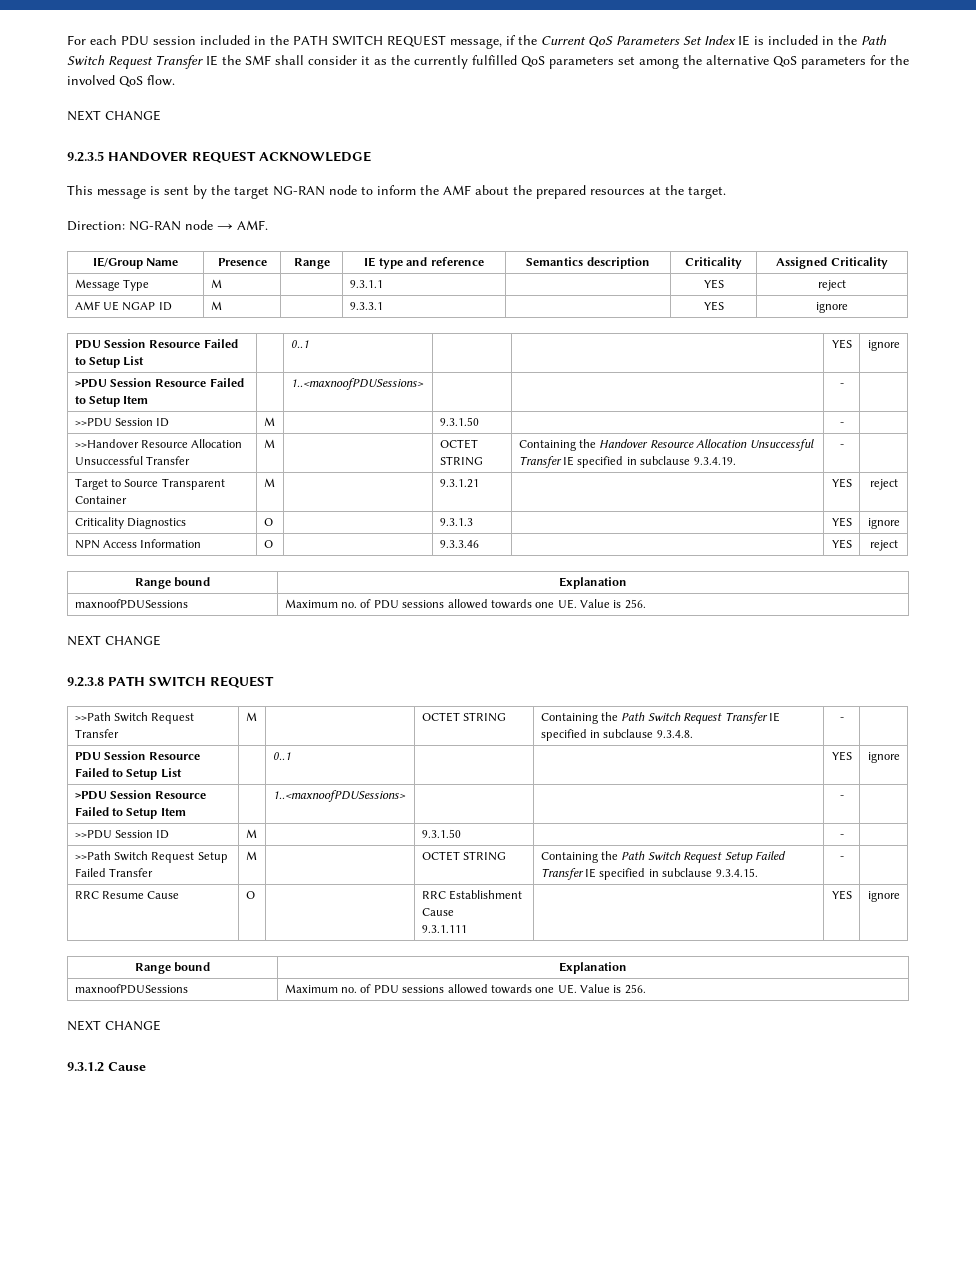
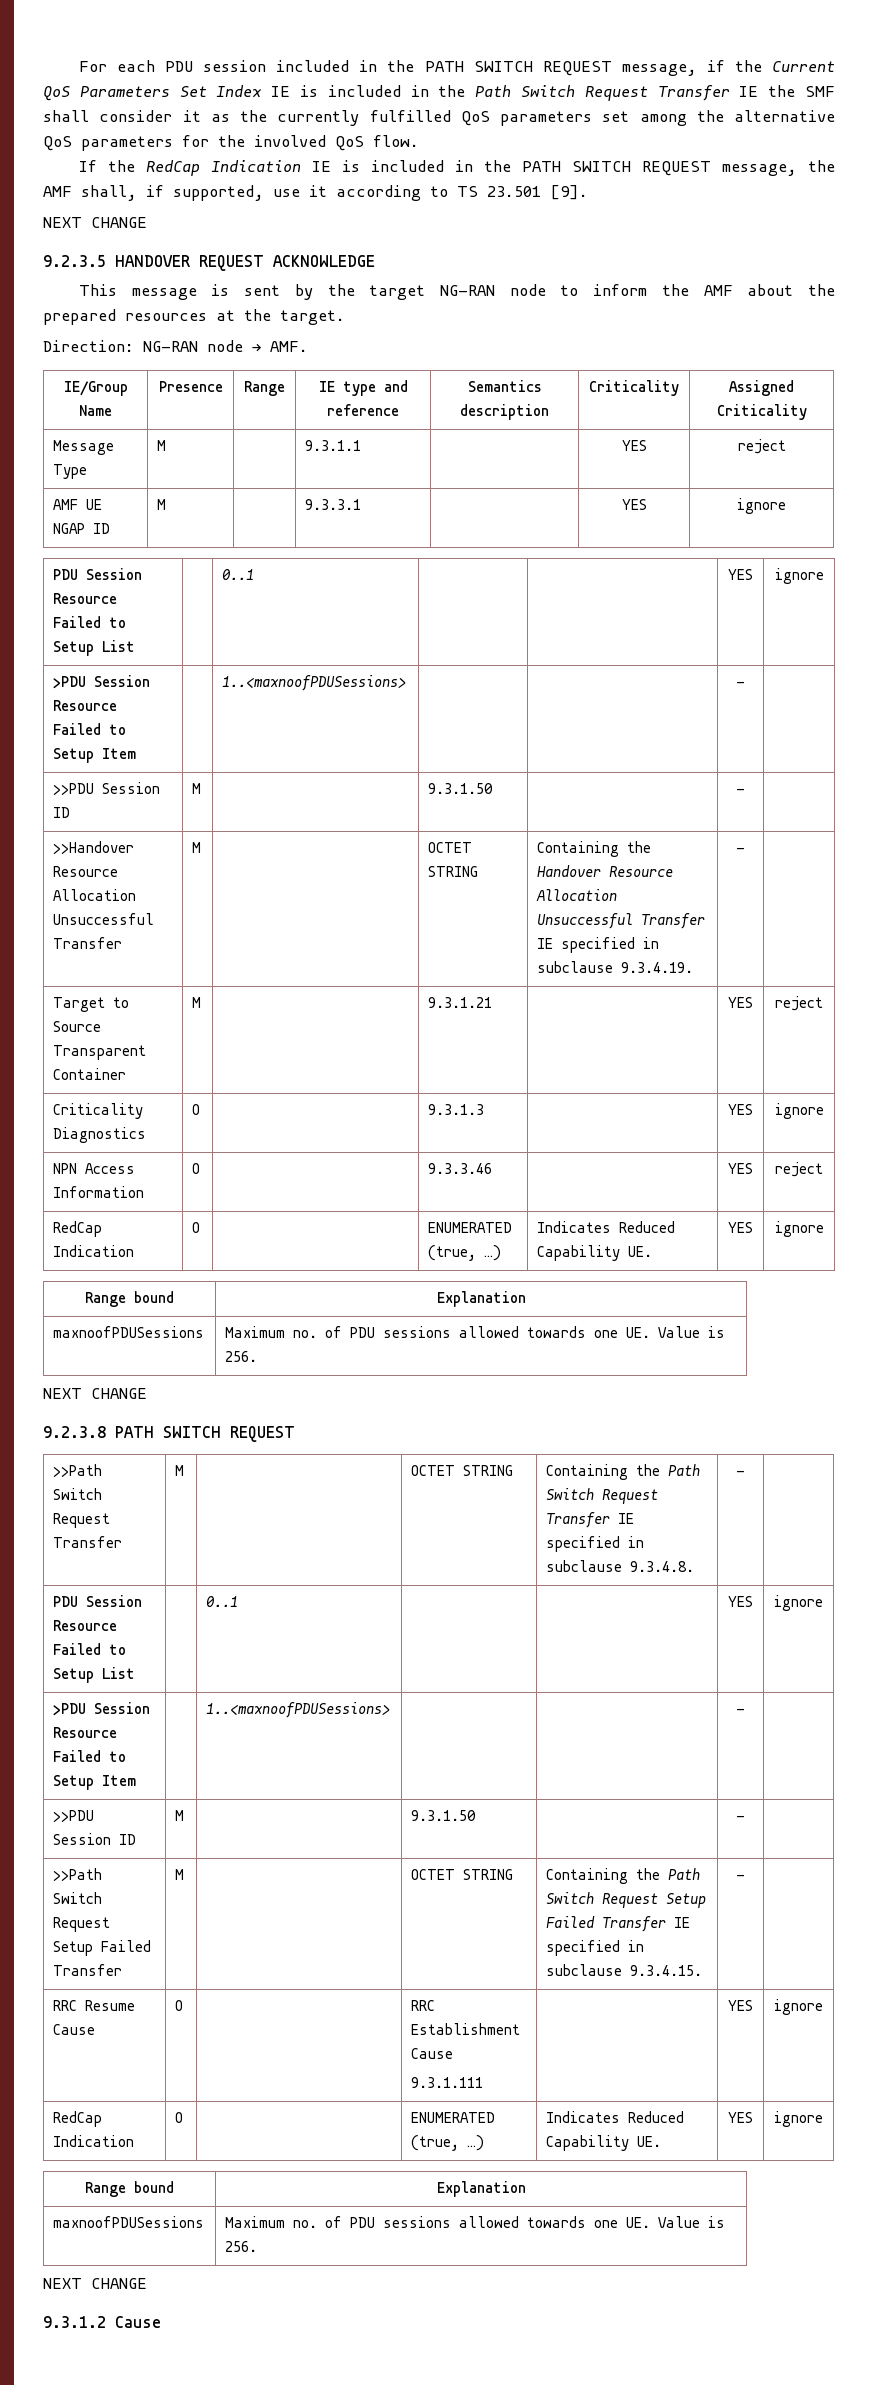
+ If the RedCap Indication IE is included in the PATH SWITCH REQUEST message, the AMF shall, if supported, use it according to TS 23.501 [9].
  NPN Access Information | O | | 9.3.3.46 | | YES | reject
+ RedCap Indication | O | | ENUMERATED (true, …) | Indicates Reduced Capability UE. | YES | ignore
  RRC Resume Cause | O | | RRC Establishment Cause
  9.3.1.111 | | YES | ignore
+ RedCap Indication | O | | ENUMERATED (true, …) | Indicates Reduced Capability UE. | YES | ignore

